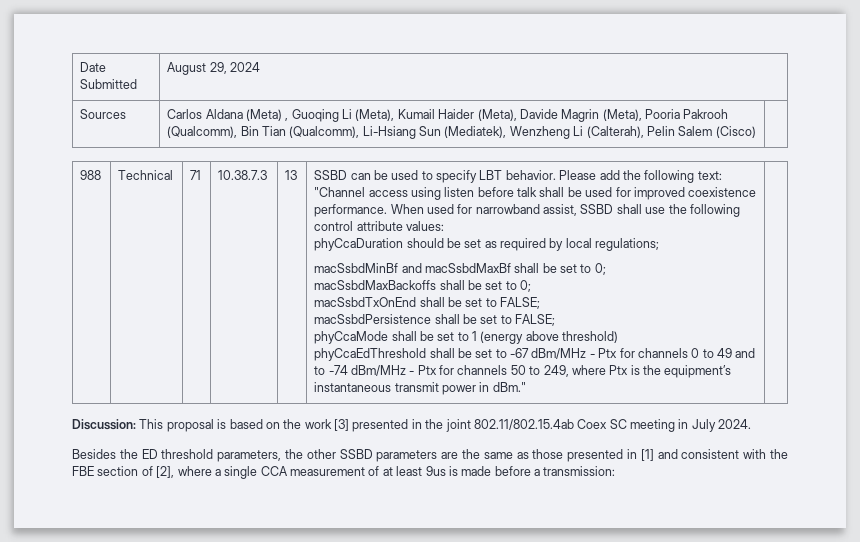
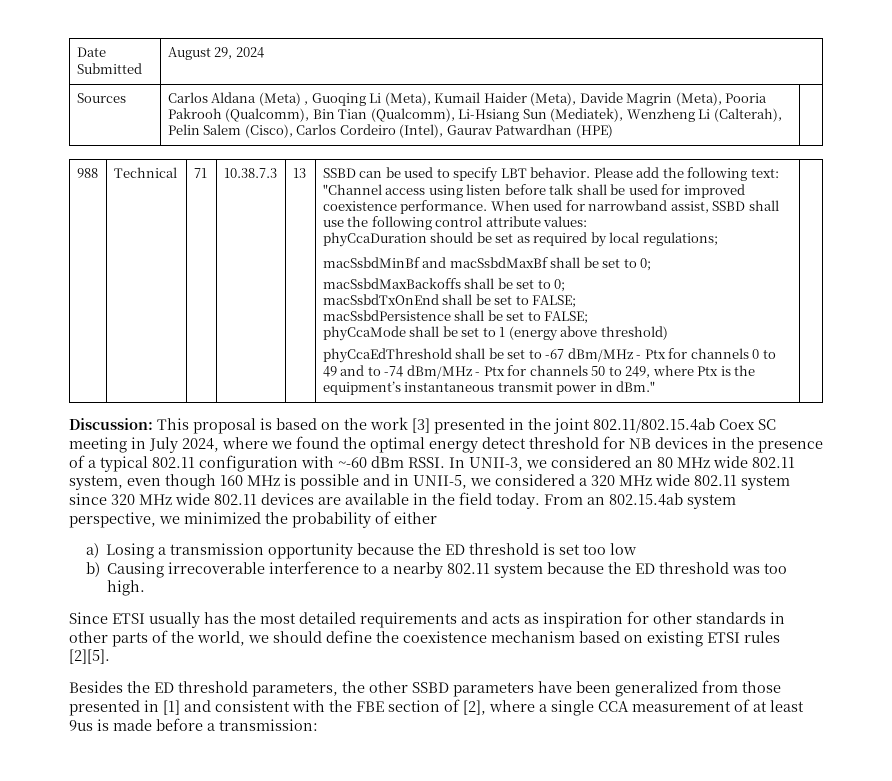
- Sources | Carlos Aldana (Meta) , Guoqing Li (Meta), Kumail Haider (Meta), Davide Magrin (Meta), Pooria Pakrooh (Qualcomm), Bin Tian (Qualcomm), Li-Hsiang Sun (Mediatek), Wenzheng Li (Calterah), Pelin Salem (Cisco) |
+ Sources | Carlos Aldana (Meta) , Guoqing Li (Meta), Kumail Haider (Meta), Davide Magrin (Meta), Pooria Pakrooh (Qualcomm), Bin Tian (Qualcomm), Li-Hsiang Sun (Mediatek), Wenzheng Li (Calterah), Pelin Salem (Cisco), Carlos Cordeiro (Intel), Gaurav Patwardhan (HPE) |
- Discussion: This proposal is based on the work [3] presented in the joint 802.11/802.15.4ab Coex SC meeting in July 2024.
+ Discussion: This proposal is based on the work [3] presented in the joint 802.11/802.15.4ab Coex SC meeting in July 2024, where we found the optimal energy detect threshold for NB devices in the presence of a typical 802.11 configuration with ~-60 dBm RSSI. In UNII-3, we considered an 80 MHz wide 802.11 system, even though 160 MHz is possible and in UNII-5, we considered a 320 MHz wide 802.11 system since 320 MHz wide 802.11 devices are available in the field today. From an 802.15.4ab system perspective, we minimized the probability of either
+ a) Losing a transmission opportunity because the ED threshold is set too low
+ b) Causing irrecoverable interference to a nearby 802.11 system because the ED threshold was too high.
+ Since ETSI usually has the most detailed requirements and acts as inspiration for other standards in other parts of the world, we should define the coexistence mechanism based on existing ETSI rules [2][5].
- Besides the ED threshold parameters, the other SSBD parameters are the same as those presented in [1] and consistent with the FBE section of [2], where a single CCA measurement of at least 9us is made before a transmission:
+ Besides the ED threshold parameters, the other SSBD parameters have been generalized from those presented in [1] and consistent with the FBE section of [2], where a single CCA measurement of at least 9us is made before a transmission:

